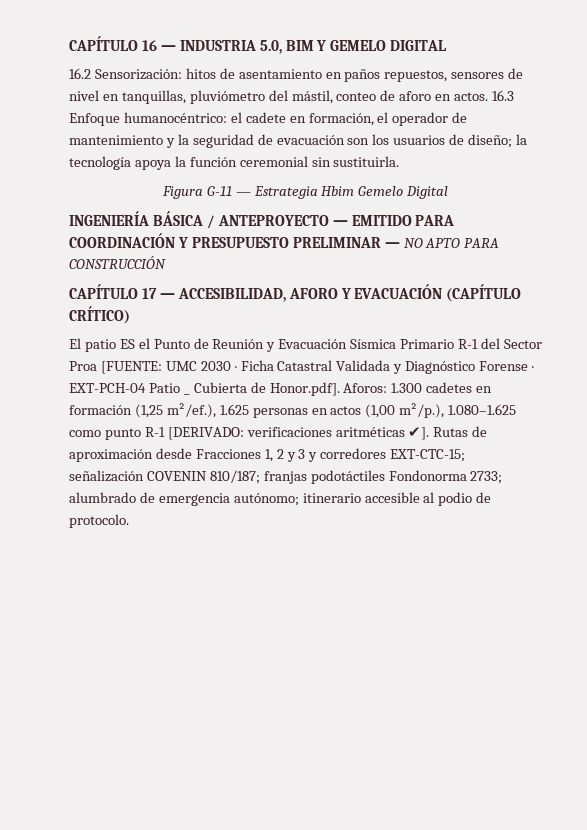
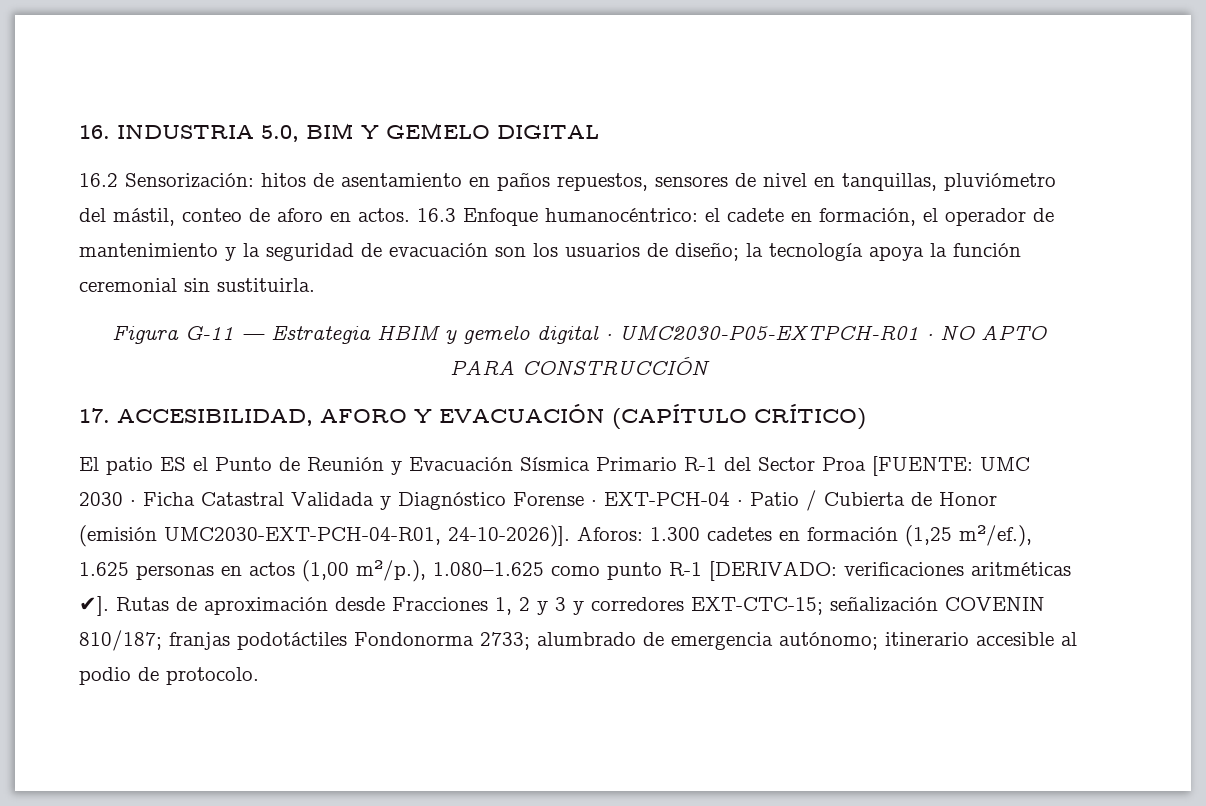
- CAPÍTULO 16 — INDUSTRIA 5.0, BIM Y GEMELO DIGITAL
+ 16. INDUSTRIA 5.0, BIM Y GEMELO DIGITAL
- Figura G-11 — Estrategia Hbim Gemelo Digital
- INGENIERÍA BÁSICA / ANTEPROYECTO — EMITIDO PARA COORDINACIÓN Y PRESUPUESTO PRELIMINAR — NO APTO PARA CONSTRUCCIÓN
+ Figura G-11 — Estrategia HBIM y gemelo digital · UMC2030-P05-EXTPCH-R01 · NO APTO PARA CONSTRUCCIÓN
- CAPÍTULO 17 — ACCESIBILIDAD, AFORO Y EVACUACIÓN (CAPÍTULO CRÍTICO)
+ 17. ACCESIBILIDAD, AFORO Y EVACUACIÓN (CAPÍTULO CRÍTICO)
- El patio ES el Punto de Reunión y Evacuación Sísmica Primario R-1 del Sector Proa [FUENTE: UMC 2030 · Ficha Catastral Validada y Diagnóstico Forense · EXT-PCH-04 Patio _ Cubierta de Honor.pdf]. Aforos: 1.300 cadetes en formación (1,25 m²/ef.), 1.625 personas en actos (1,00 m²/p.), 1.080–1.625 como punto R-1 [DERIVADO: verificaciones aritméticas ✔].
+ El patio ES el Punto de Reunión y Evacuación Sísmica Primario R-1 del Sector Proa [FUENTE: UMC 2030 · Ficha Catastral Validada y Diagnóstico Forense · EXT-PCH-04 · Patio / Cubierta de Honor (emisión UMC2030-EXT-PCH-04-R01, 24-10-2026)]. Aforos: 1.300 cadetes en formación (1,25 m²/ef.), 1.625 personas en actos (1,00 m²/p.), 1.080–1.625 como punto R-1 [DERIVADO: verificaciones aritméticas ✔].

